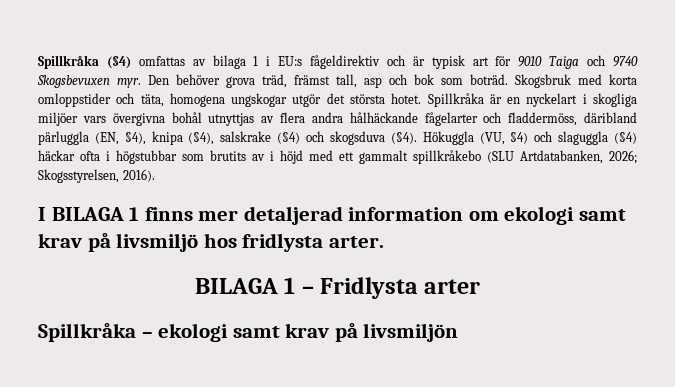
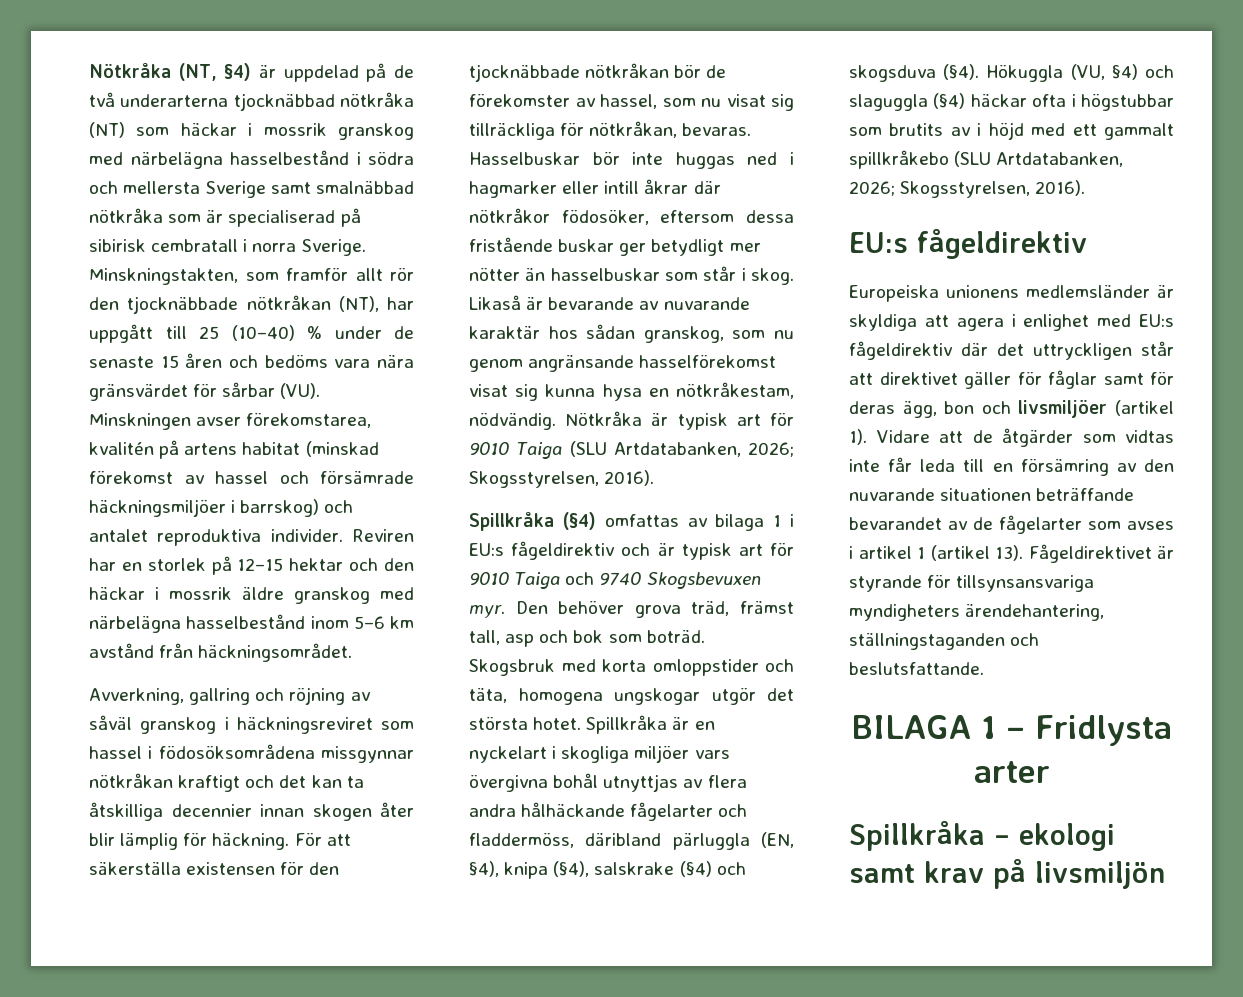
+ Nötkråka (NT, §4) är uppdelad på de två underarterna tjocknäbbad nötkråka (NT) som häckar i mossrik granskog med närbelägna hasselbestånd i södra och mellersta Sverige samt smalnäbbad nötkråka som är specialiserad på sibirisk cembratall i norra Sverige. Minskningstakten, som framför allt rör den tjocknäbbade nötkråkan (NT), har uppgått till 25 (10–40) % under de senaste 15 åren och bedöms vara nära gränsvärdet för sårbar (VU). Minskningen avser förekomstarea, kvalitén på artens habitat (minskad förekomst av hassel och försämrade häckningsmiljöer i barrskog) och antalet reproduktiva individer. Reviren har en storlek på 12–15 hektar och den häckar i mossrik äldre granskog med närbelägna hasselbestånd inom 5–6 km avstånd från häckningsområdet.
+ Avverkning, gallring och röjning av såväl granskog i häckningsreviret som hassel i födosöksområdena missgynnar nötkråkan kraftigt och det kan ta åtskilliga decennier innan skogen åter blir lämplig för häckning. För att säkerställa existensen för den tjocknäbbade nötkråkan bör de förekomster av hassel, som nu visat sig tillräckliga för nötkråkan, bevaras. Hasselbuskar bör inte huggas ned i hagmarker eller intill åkrar där nötkråkor födosöker, eftersom dessa fristående buskar ger betydligt mer nötter än hasselbuskar som står i skog. Likaså är bevarande av nuvarande karaktär hos sådan granskog, som nu genom angränsande hasselförekomst visat sig kunna hysa en nötkråkestam, nödvändig. Nötkråka är typisk art för 9010 Taiga (SLU Artdatabanken, 2026; Skogsstyrelsen, 2016).
  Hökuggla (VU, §4) och slaguggla (§4) häckar ofta i högstubbar som brutits av i höjd med ett gammalt spillkråkebo (SLU Artdatabanken, 2026; Skogsstyrelsen, 2016).
- I BILAGA 1 finns mer detaljerad information om ekologi samt krav på livsmiljö hos fridlysta arter.
+ EU:s fågeldirektiv
+ Europeiska unionens medlemsländer är skyldiga att agera i enlighet med EU:s fågeldirektiv där det uttryckligen står att direktivet gäller för fåglar samt för deras ägg, bon och livsmiljöer (artikel 1). Vidare att de åtgärder som vidtas inte får leda till en försämring av den nuvarande situationen beträffande bevarandet av de fågelarter som avses i artikel 1 (artikel 13). Fågeldirektivet är styrande för tillsynsansvariga myndigheters ärendehantering, ställningstaganden och beslutsfattande.

